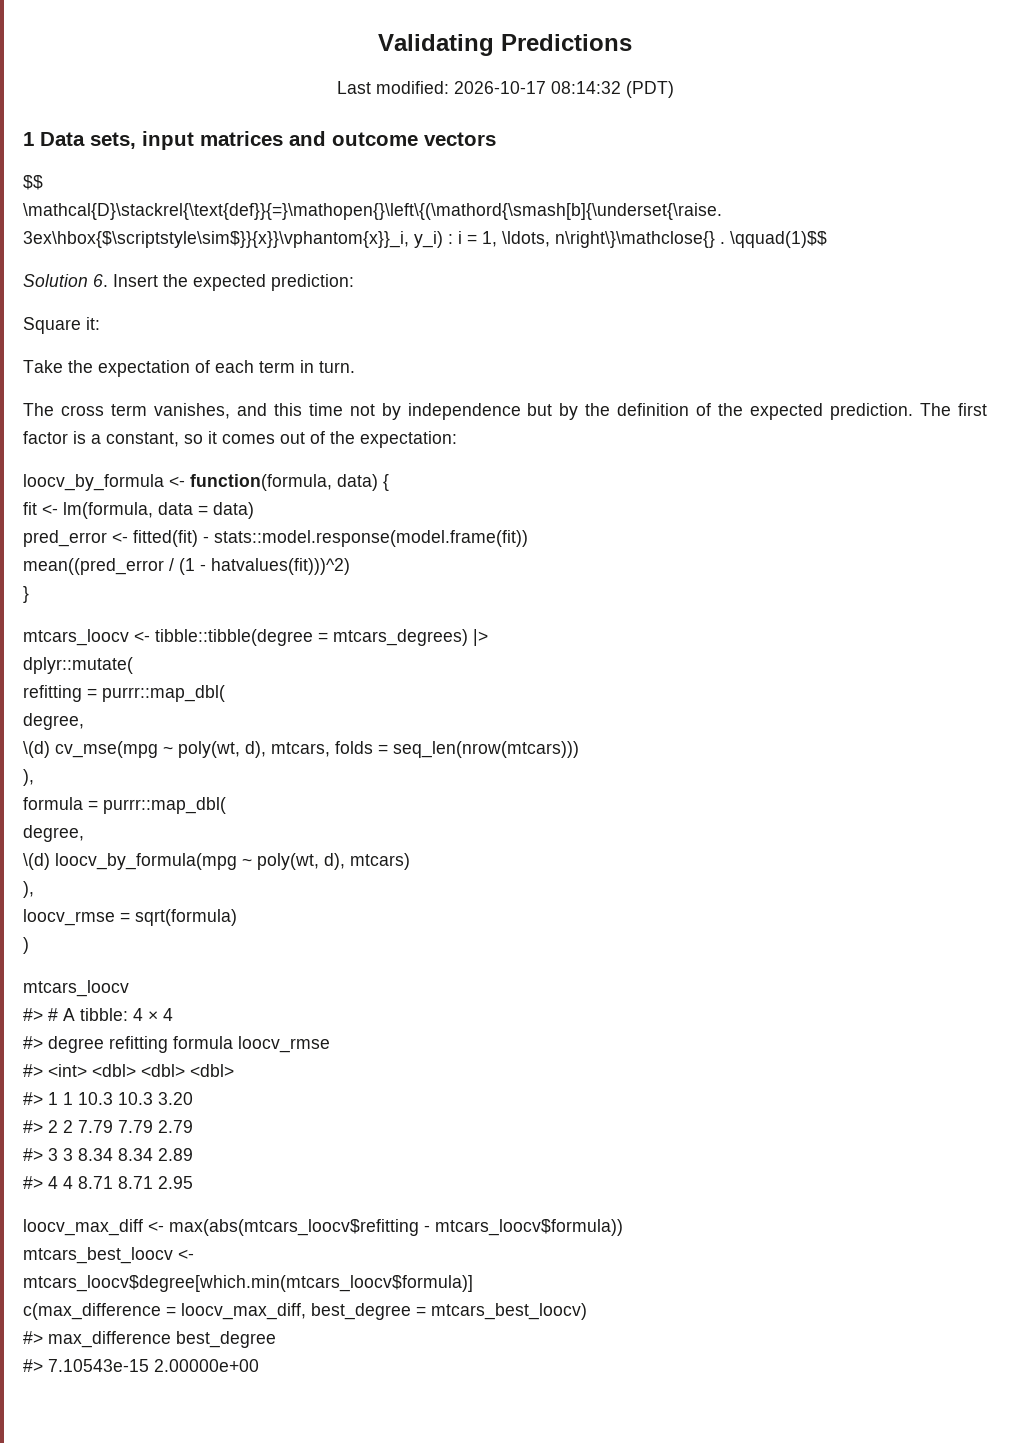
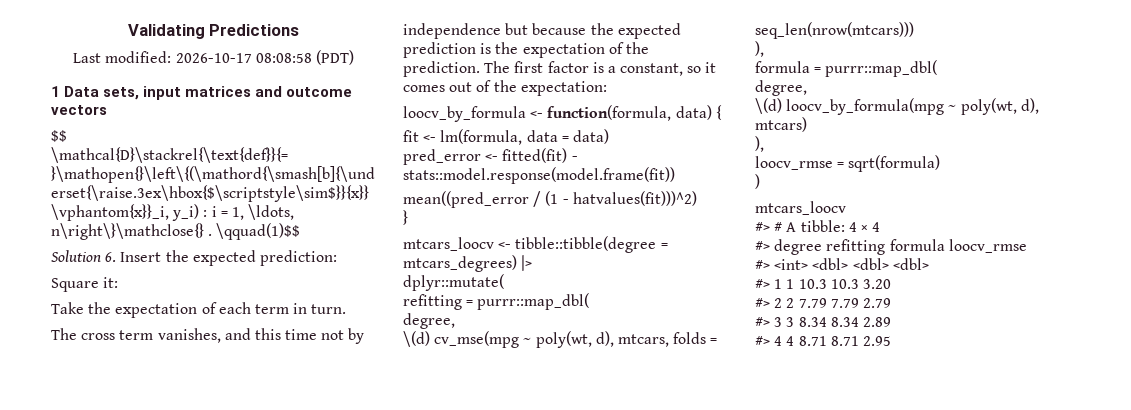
- Last modified: 2026-10-17 08:14:32 (PDT)
+ Last modified: 2026-10-17 08:08:58 (PDT)
- The cross term vanishes, and this time not by independence but by the definition of the expected prediction.
+ The cross term vanishes, and this time not by independence but because the expected prediction is the expectation of the prediction.
- loocv_max_diff <- max(abs(mtcars_loocv$refitting - mtcars_loocv$formula))
- mtcars_best_loocv <-
- mtcars_loocv$degree[which.min(mtcars_loocv$formula)]
- c(max_difference = loocv_max_diff, best_degree = mtcars_best_loocv)
- #> max_difference best_degree
- #> 7.10543e-15 2.00000e+00

